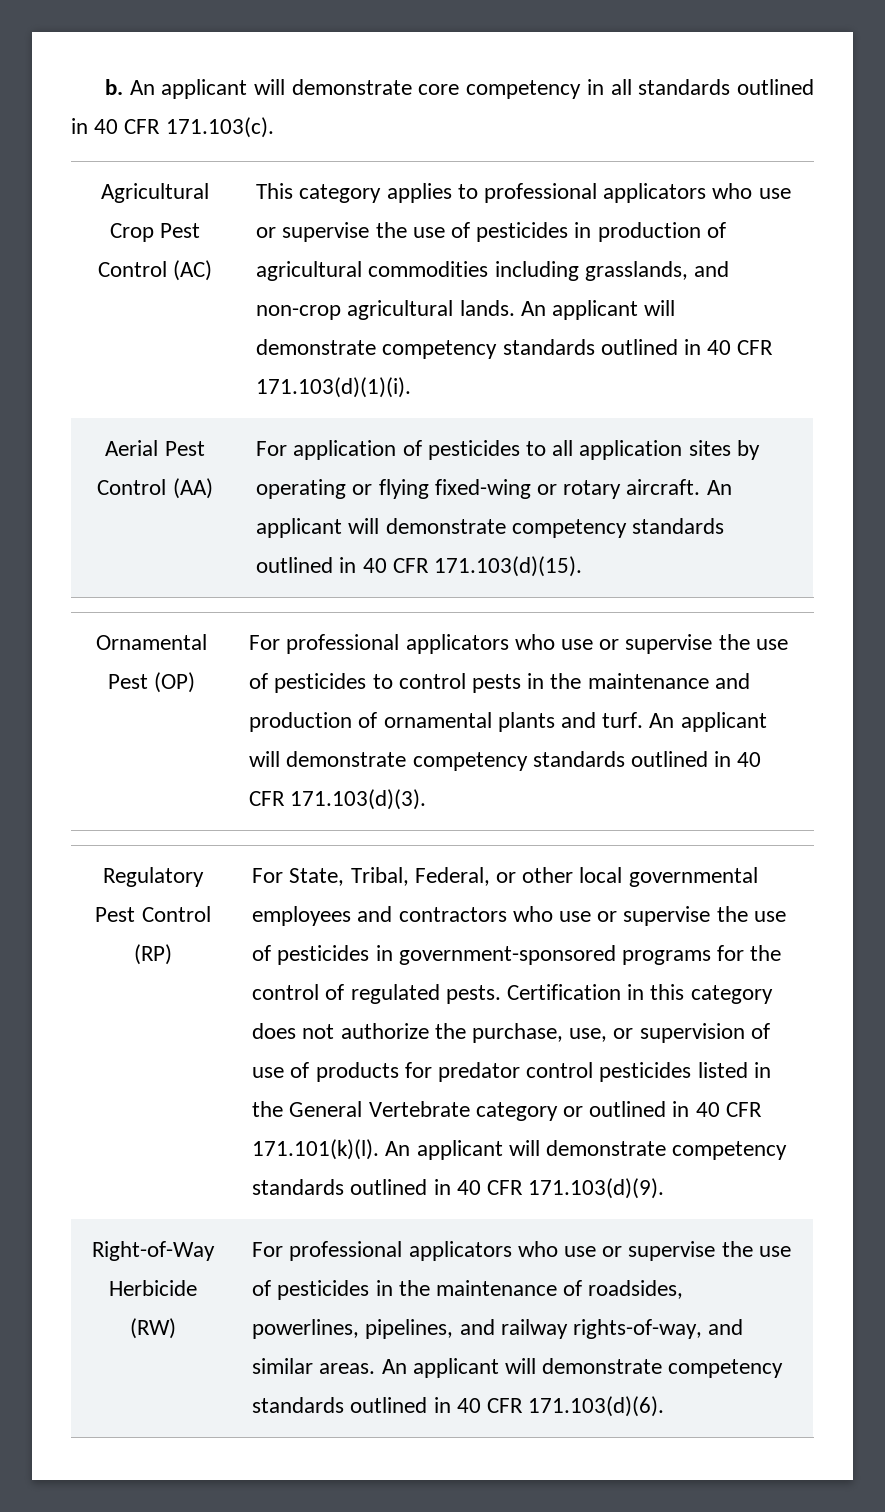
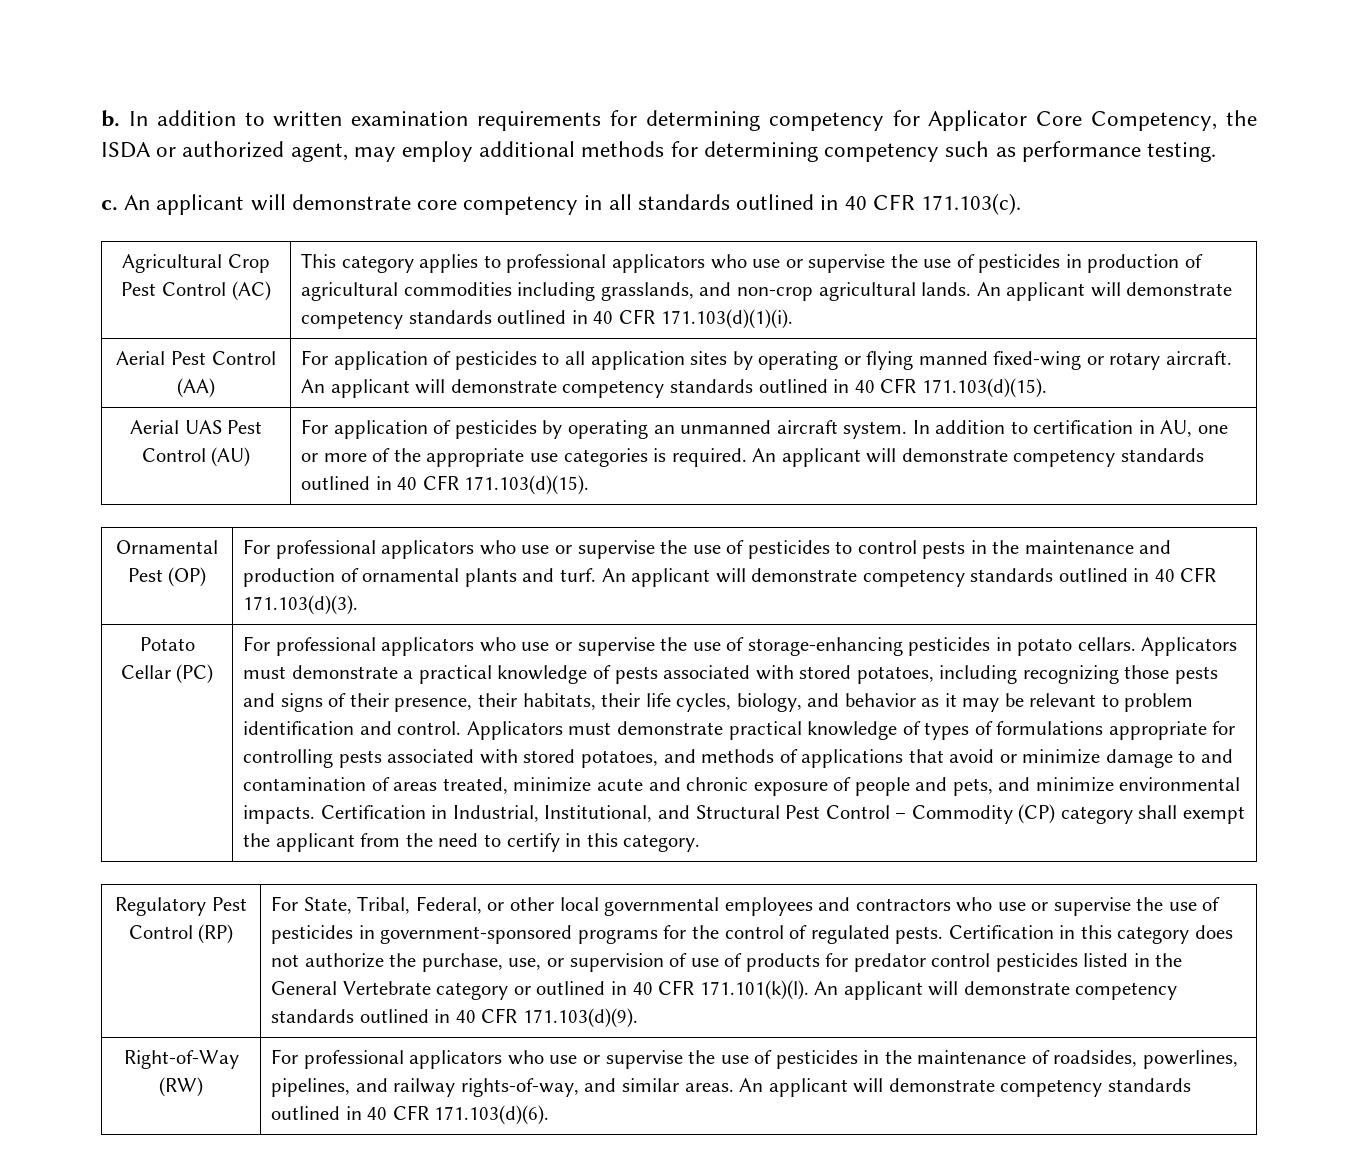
+ In addition to written examination requirements for determining competency for Applicator Core Competency, the ISDA or authorized agent, may employ additional methods for determining competency such as performance testing.
+ c.
- Aerial Pest Control (AA) | For application of pesticides to all application sites by operating or flying fixed-wing or rotary aircraft. An applicant will demonstrate competency standards outlined in 40 CFR 171.103(d)(15).
+ Aerial Pest Control (AA) | For application of pesticides to all application sites by operating or flying manned fixed-wing or rotary aircraft. An applicant will demonstrate competency standards outlined in 40 CFR 171.103(d)(15).
+ Aerial UAS Pest Control (AU) | For application of pesticides by operating an unmanned aircraft system. In addition to certification in AU, one or more of the appropriate use categories is required. An applicant will demonstrate competency standards outlined in 40 CFR 171.103(d)(15).
+ Potato Cellar (PC) | For professional applicators who use or supervise the use of storage-enhancing pesticides in potato cellars. Applicators must demonstrate a practical knowledge of pests associated with stored potatoes, including recognizing those pests and signs of their presence, their habitats, their life cycles, biology, and behavior as it may be relevant to problem identification and control. Applicators must demonstrate practical knowledge of types of formulations appropriate for controlling pests associated with stored potatoes, and methods of applications that avoid or minimize damage to and contamination of areas treated, minimize acute and chronic exposure of people and pets, and minimize environmental impacts. Certification in Industrial, Institutional, and Structural Pest Control – Commodity (CP) category shall exempt the applicant from the need to certify in this category.
- Right-of-Way Herbicide (RW) | For professional applicators who use or supervise the use of pesticides in the maintenance of roadsides, powerlines, pipelines, and railway rights-of-way, and similar areas. An applicant will demonstrate competency standards outlined in 40 CFR 171.103(d)(6).
+ Right-of-Way (RW) | For professional applicators who use or supervise the use of pesticides in the maintenance of roadsides, powerlines, pipelines, and railway rights-of-way, and similar areas. An applicant will demonstrate competency standards outlined in 40 CFR 171.103(d)(6).

